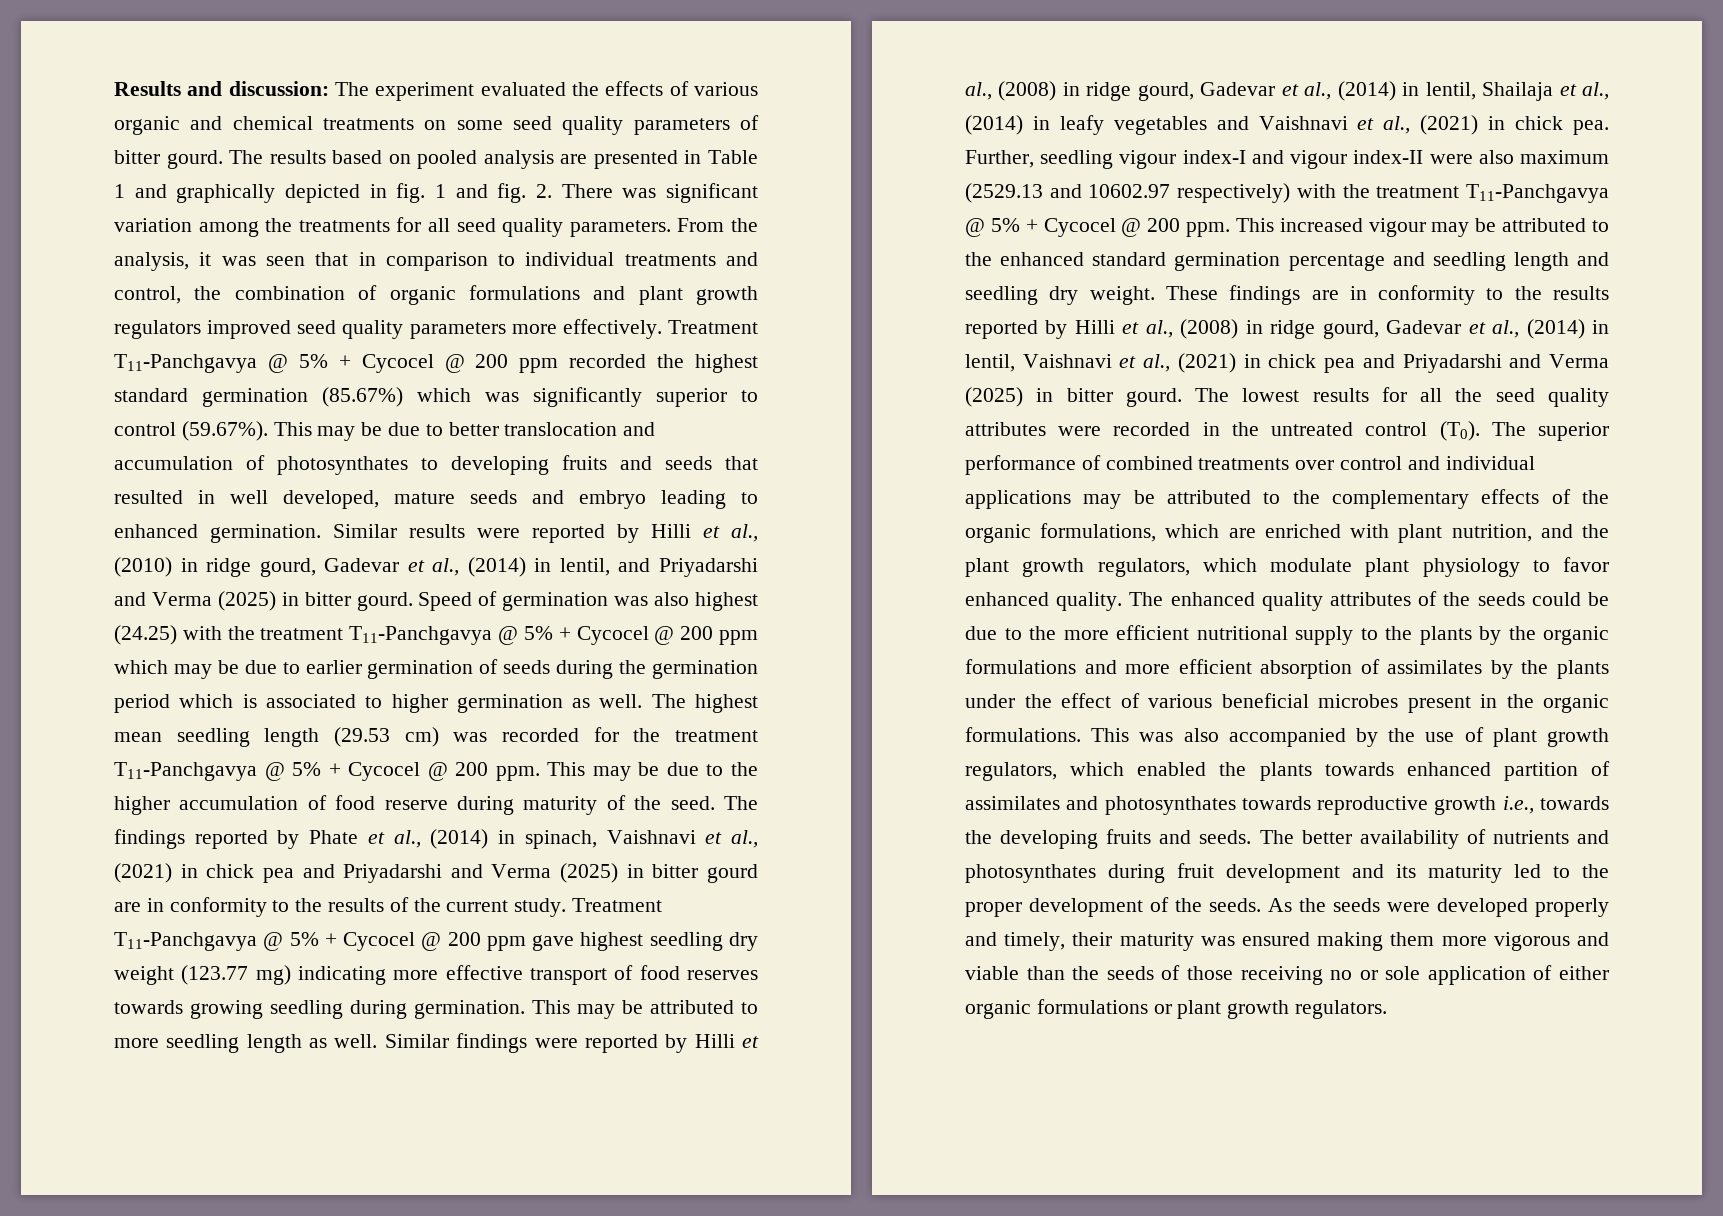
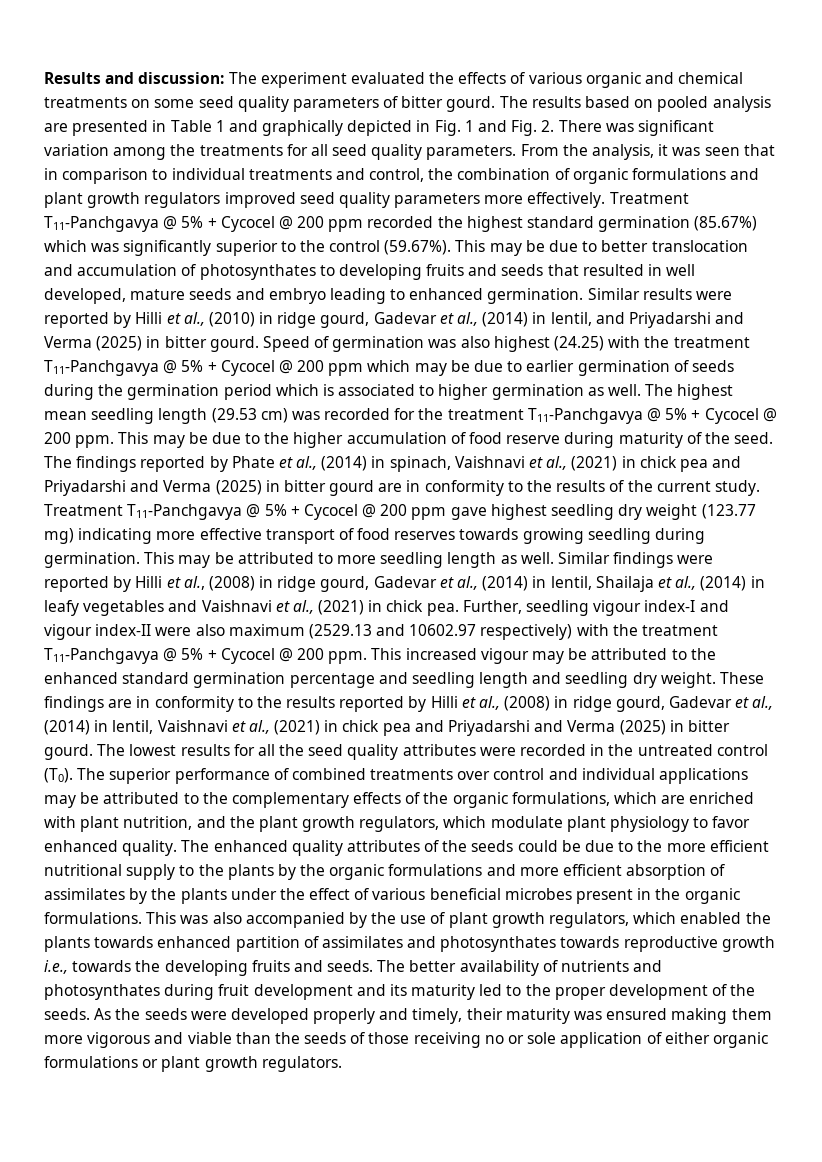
- The results based on pooled analysis are presented in Table 1 and graphically depicted in fig. 1 and fig. 2. There was significant variation among the treatments for all seed quality parameters.
+ The results based on pooled analysis are presented in Table 1 and graphically depicted in Fig. 1 and Fig. 2. There was significant variation among the treatments for all seed quality parameters.
- Treatment T11-Panchgavya @ 5% + Cycocel @ 200 ppm recorded the highest standard germination (85.67%) which was significantly superior to control (59.67%). This may be due to better translocation and accumulation of photosynthates to developing fruits and seeds that resulted in well developed, mature seeds and embryo leading to enhanced germination.
+ Treatment T11-Panchgavya @ 5% + Cycocel @ 200 ppm recorded the highest standard germination (85.67%) which was significantly superior to the control (59.67%). This may be due to better translocation and accumulation of photosynthates to developing fruits and seeds that resulted in well developed, mature seeds and embryo leading to enhanced germination.

